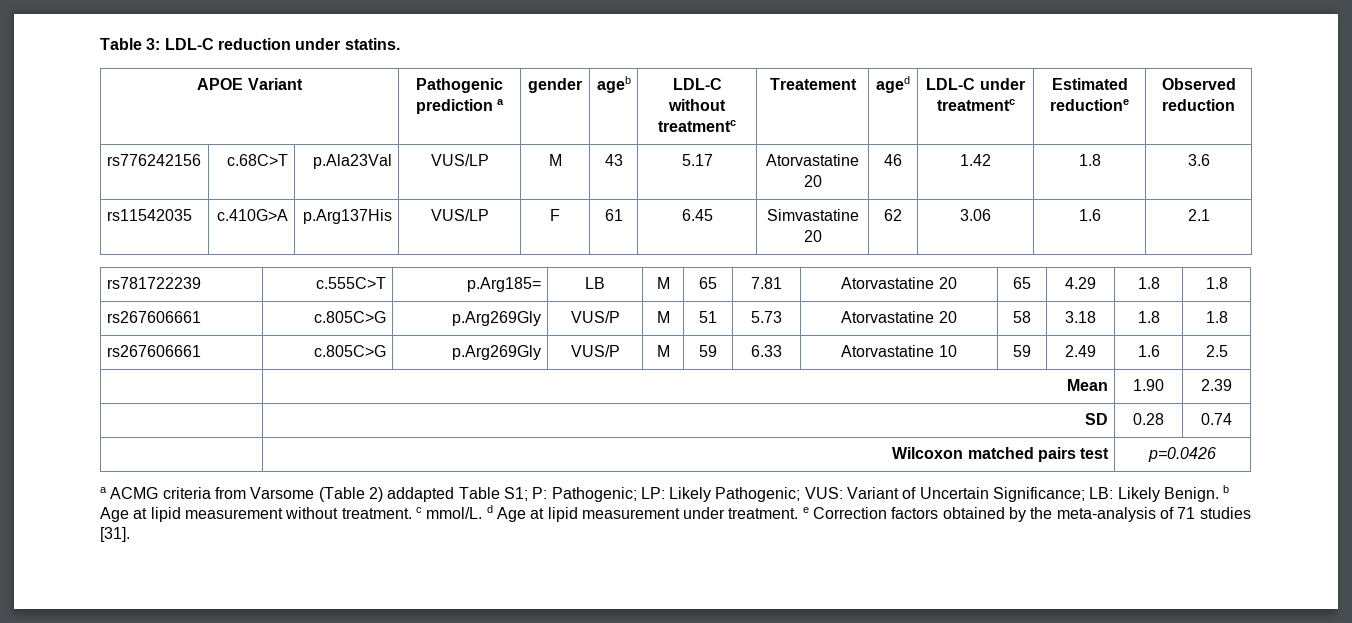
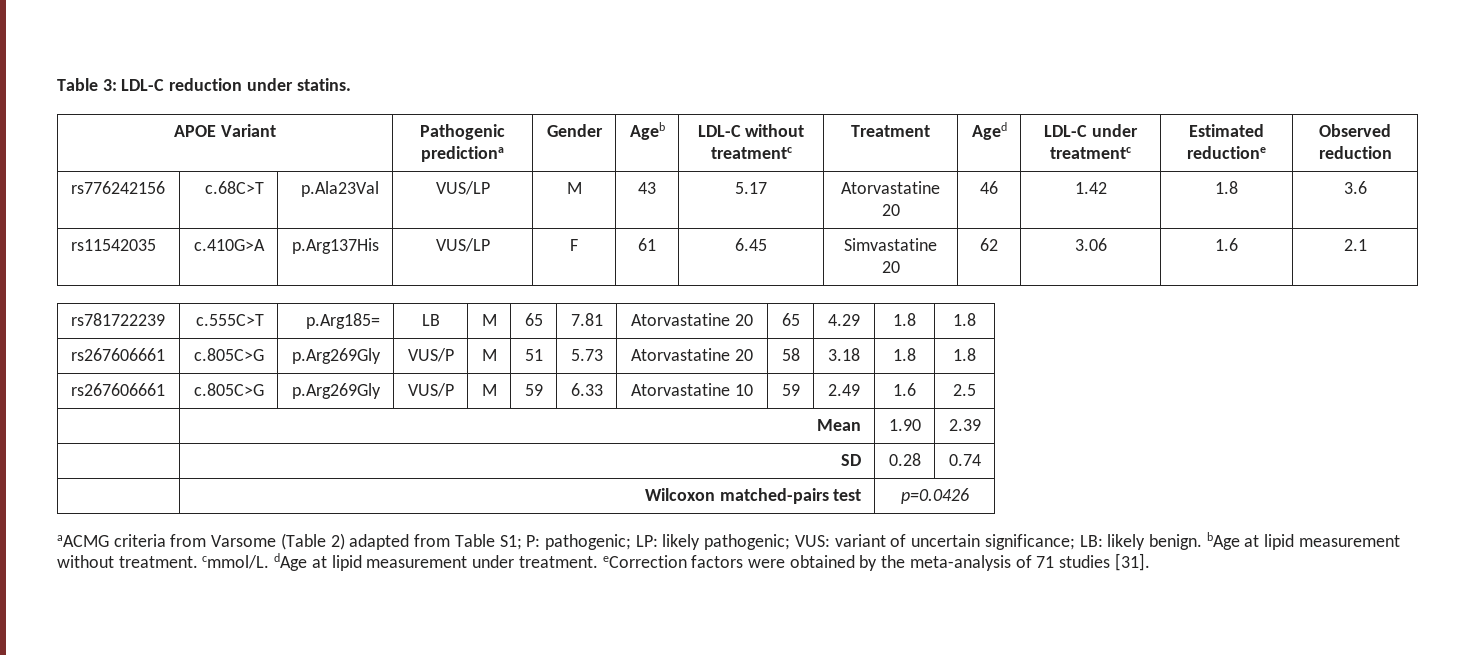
- APOE Variant | Pathogenic prediction a | gender | ageb | LDL-C without treatmentc | Treatement | aged | LDL-C under treatmentc | Estimated reductione | Observed reduction
+ APOE Variant | Pathogenic predictiona | Gender | Ageb | LDL-C without treatmentc | Treatment | Aged | LDL-C under treatmentc | Estimated reductione | Observed reduction
- | Wilcoxon matched pairs test | p=0.0426
+ | Wilcoxon matched-pairs test | p=0.0426
- a ACMG criteria from Varsome (Table 2) addapted Table S1; P: Pathogenic; LP: Likely Pathogenic; VUS: Variant of Uncertain Significance; LB: Likely Benign. b Age at lipid measurement without treatment. c mmol/L. d Age at lipid measurement under treatment. e Correction factors obtained by the meta-analysis of 71 studies [31].
+ aACMG criteria from Varsome (Table 2) adapted from Table S1; P: pathogenic; LP: likely pathogenic; VUS: variant of uncertain significance; LB: likely benign. bAge at lipid measurement without treatment. cmmol/L. dAge at lipid measurement under treatment. eCorrection factors were obtained by the meta-analysis of 71 studies [31].

